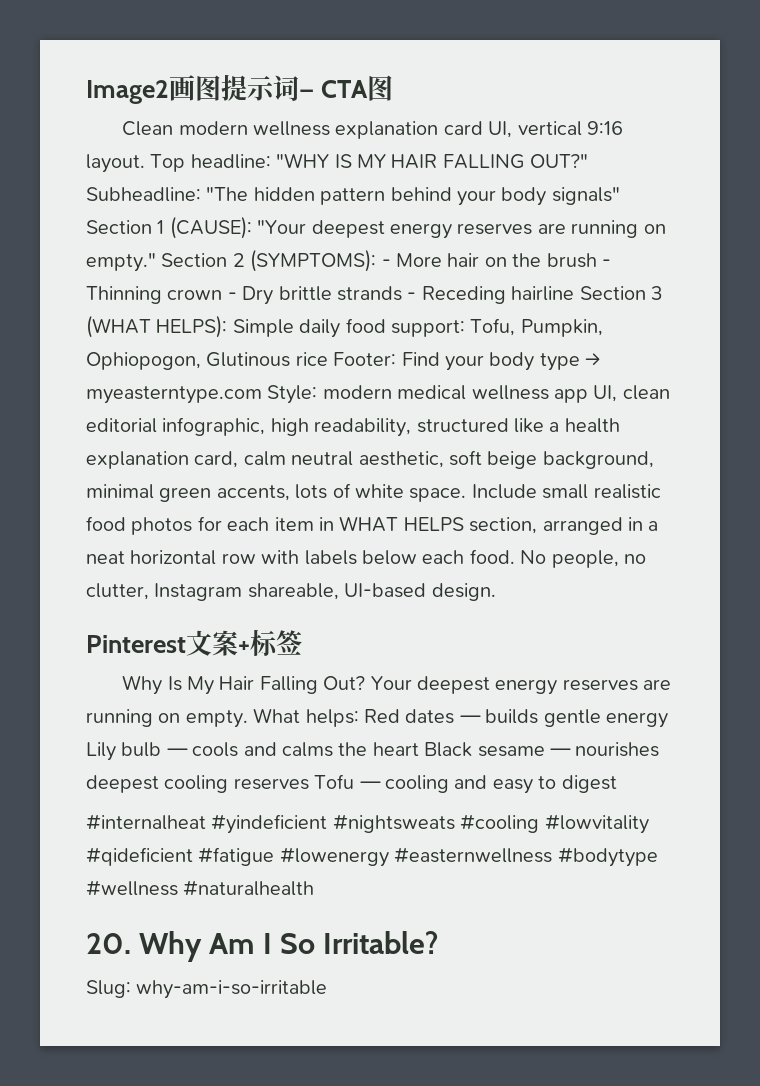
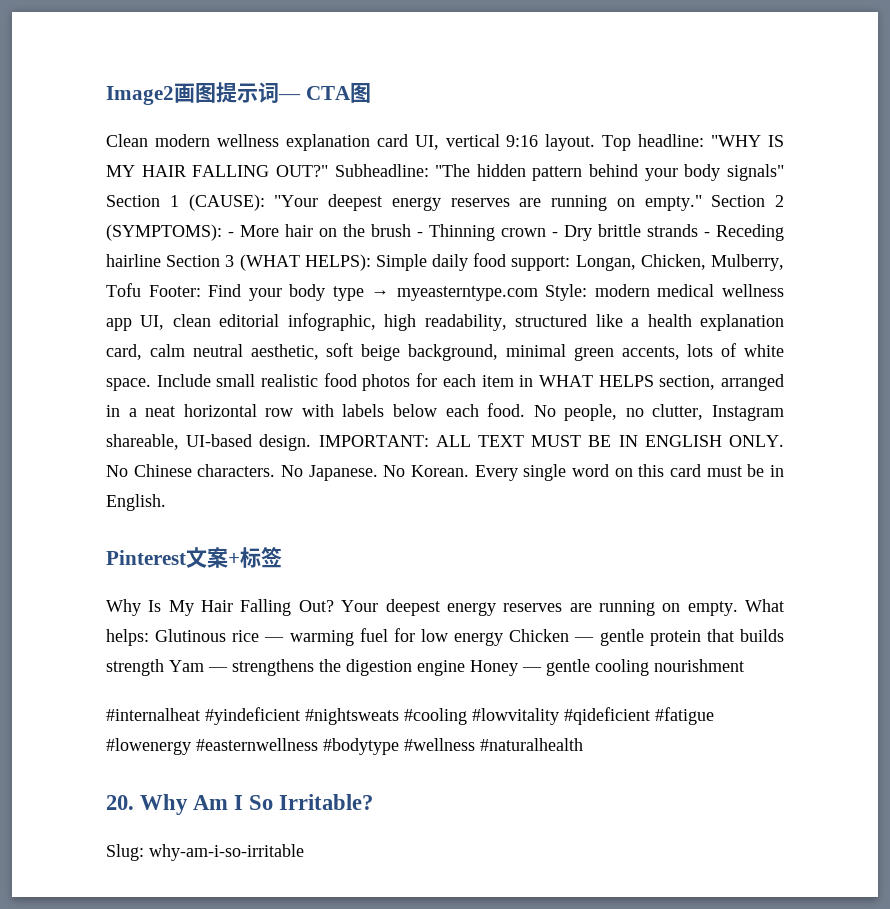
- Tofu, Pumpkin, Ophiopogon, Glutinous rice Footer:
+ Longan, Chicken, Mulberry, Tofu Footer:
+ IMPORTANT: ALL TEXT MUST BE IN ENGLISH ONLY. No Chinese characters. No Japanese. No Korean. Every single word on this card must be in English.
- What helps: Red dates — builds gentle energy Lily bulb — cools and calms the heart Black sesame — nourishes deepest cooling reserves Tofu — cooling and easy to digest
+ What helps: Glutinous rice — warming fuel for low energy Chicken — gentle protein that builds strength Yam — strengthens the digestion engine Honey — gentle cooling nourishment

